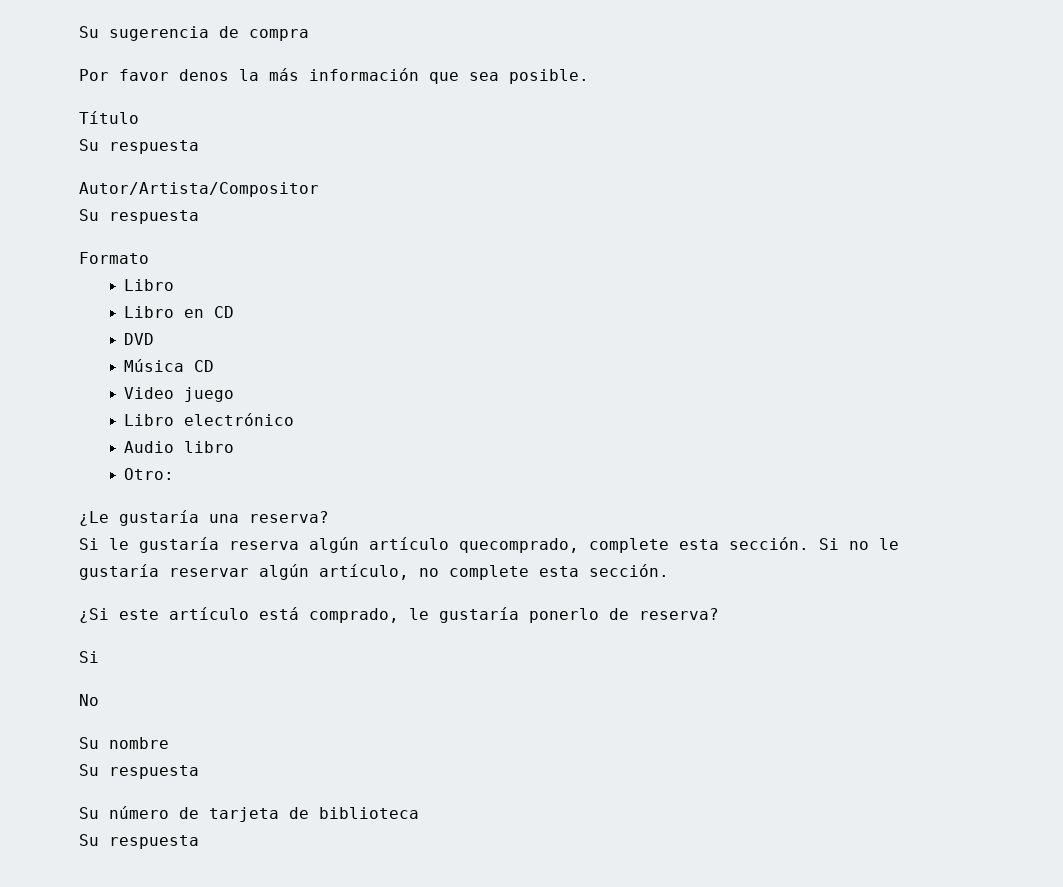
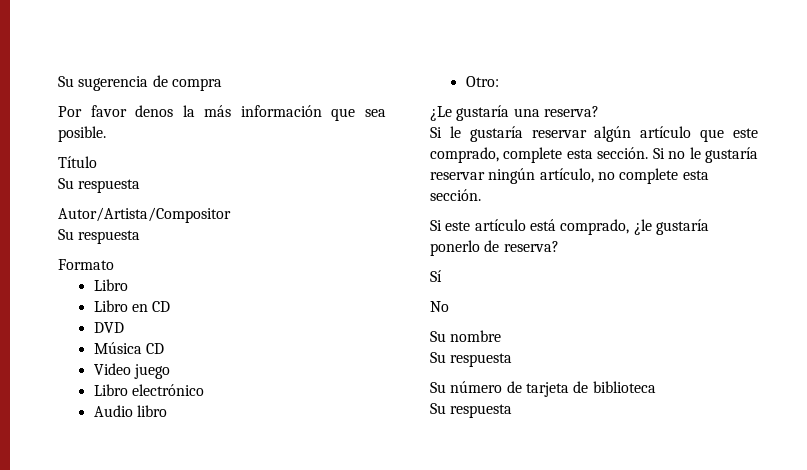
- Si le gustaría reserva algún artículo quecomprado, complete esta sección.
+ Si le gustaría reservar algún artículo que este comprado, complete esta sección.
- Si no le gustaría reservar algún artículo, no complete esta sección.
+ Si no le gustaría reservar ningún artículo, no complete esta sección.
- ¿Si este artículo está comprado, le gustaría ponerlo de reserva?
- Si
+ Si este artículo está comprado, ¿le gustaría ponerlo de reserva?
+ Sí

